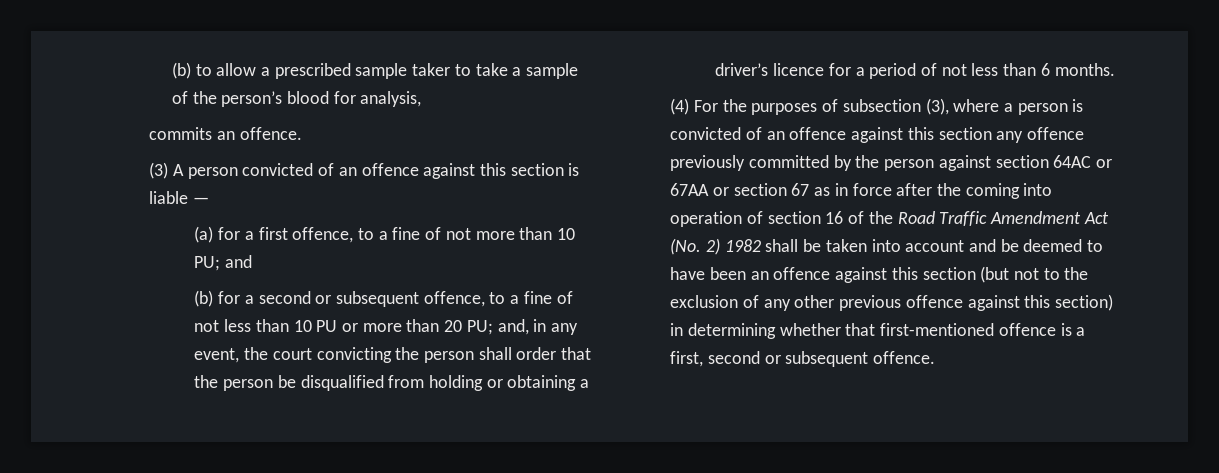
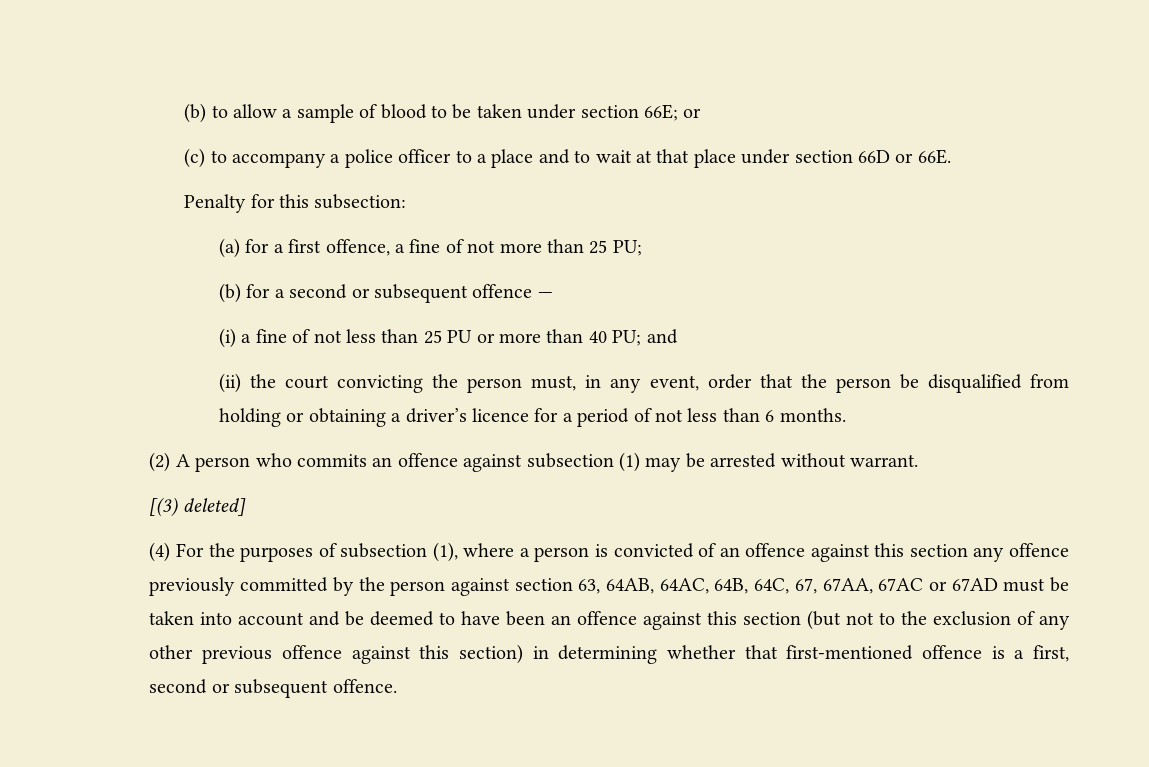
- (b) to allow a prescribed sample taker to take a sample of the person’s blood for analysis,
- commits an offence.
- (3) A person convicted of an offence against this section is liable —
+ (b) to allow a sample of blood to be taken under section 66E; or
+ (c) to accompany a police officer to a place and to wait at that place under section 66D or 66E.
+ Penalty for this subsection:
- (a) for a first offence, to a fine of not more than 10 PU; and
+ (a) for a first offence, a fine of not more than 25 PU;
- (b) for a second or subsequent offence, to a fine of not less than 10 PU or more than 20 PU; and, in any event, the court convicting the person shall order that the person be disqualified from holding or obtaining a driver’s licence for a period of not less than 6 months.
+ (b) for a second or subsequent offence —
+ (i) a fine of not less than 25 PU or more than 40 PU; and
+ (ii) the court convicting the person must, in any event, order that the person be disqualified from holding or obtaining a driver’s licence for a period of not less than 6 months.
+ (2) A person who commits an offence against subsection (1) may be arrested without warrant.
+ [(3) deleted]
- (4) For the purposes of subsection (3), where a person is convicted of an offence against this section any offence previously committed by the person against section 64AC or 67AA or section 67 as in force after the coming into operation of section 16 of the Road Traffic Amendment Act (No. 2) 1982 shall be taken into account and be deemed to have been an offence against this section (but not to the exclusion of any other previous offence against this section) in determining whether that first-mentioned offence is a first, second or subsequent offence.
+ (4) For the purposes of subsection (1), where a person is convicted of an offence against this section any offence previously committed by the person against section 63, 64AB, 64AC, 64B, 64C, 67, 67AA, 67AC or 67AD must be taken into account and be deemed to have been an offence against this section (but not to the exclusion of any other previous offence against this section) in determining whether that first-mentioned offence is a first, second or subsequent offence.

